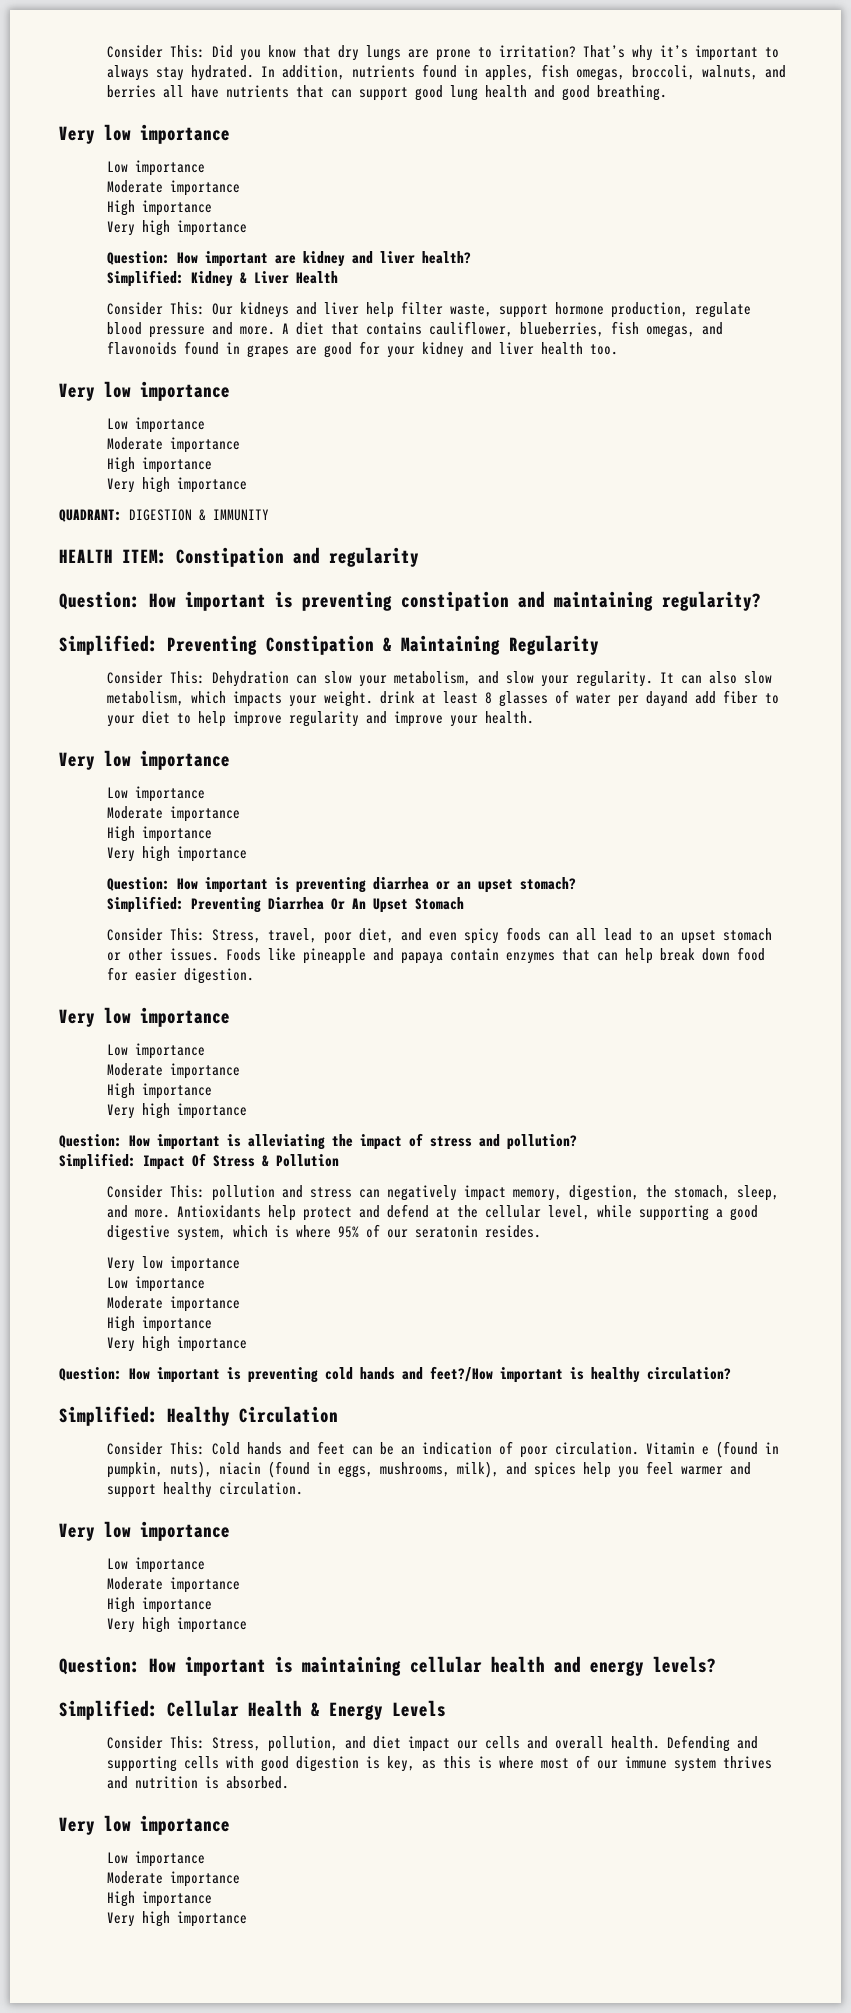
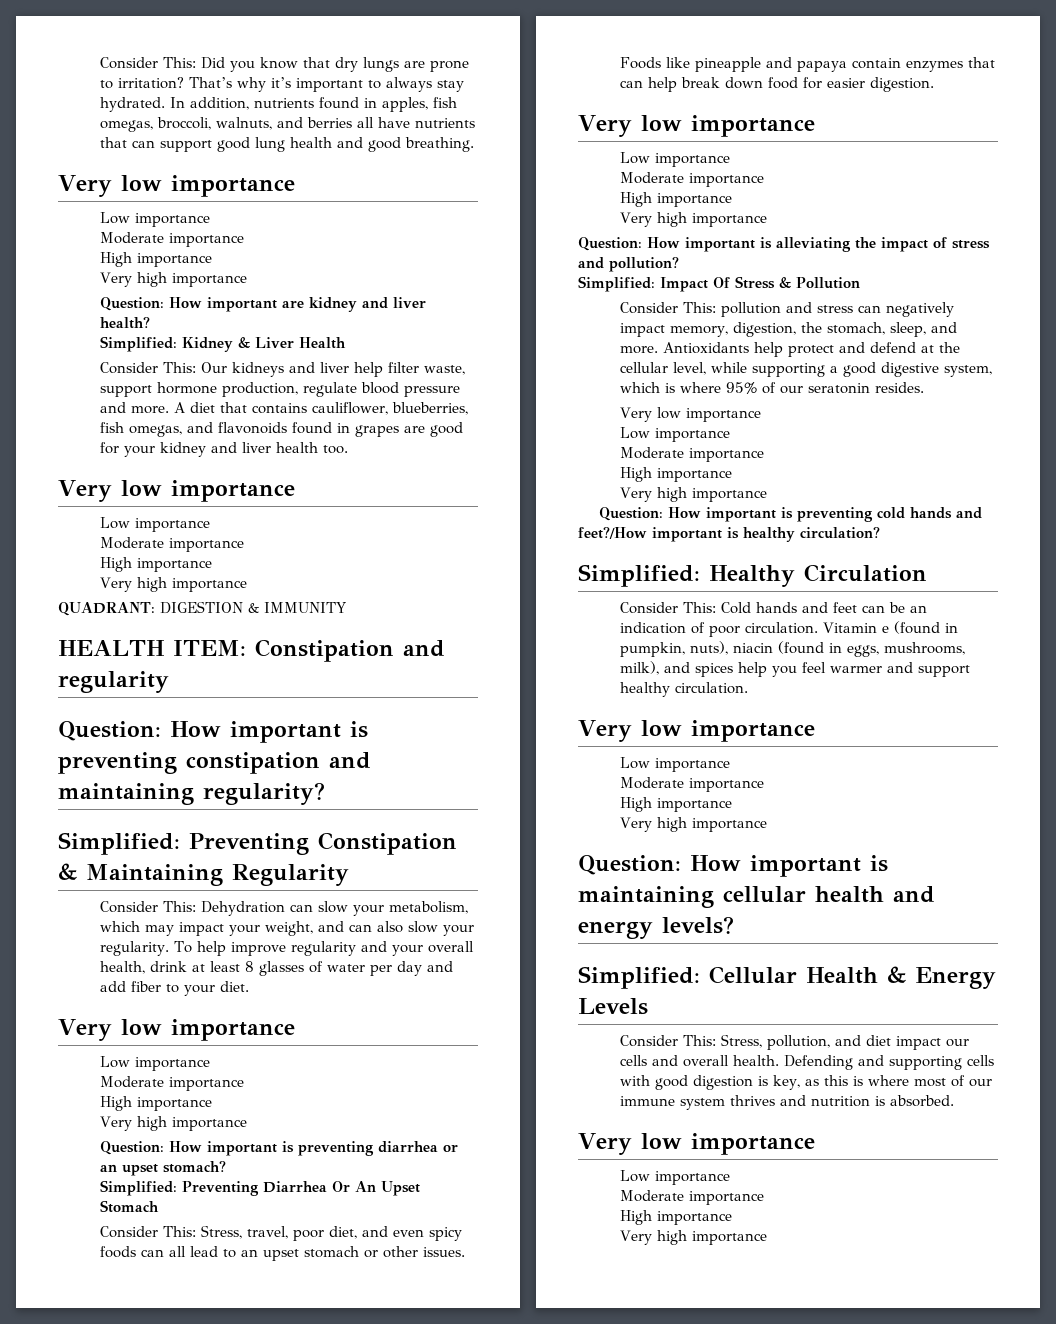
- Consider This: Dehydration can slow your metabolism, and slow your regularity. It can also slow metabolism, which impacts your weight. drink at least 8 glasses of water per dayand add fiber to your diet to help improve regularity and improve your health.
+ Consider This: Dehydration can slow your metabolism, which may impact your weight, and can also slow your regularity. To help improve regularity and your overall health, drink at least 8 glasses of water per day and add fiber to your diet.

